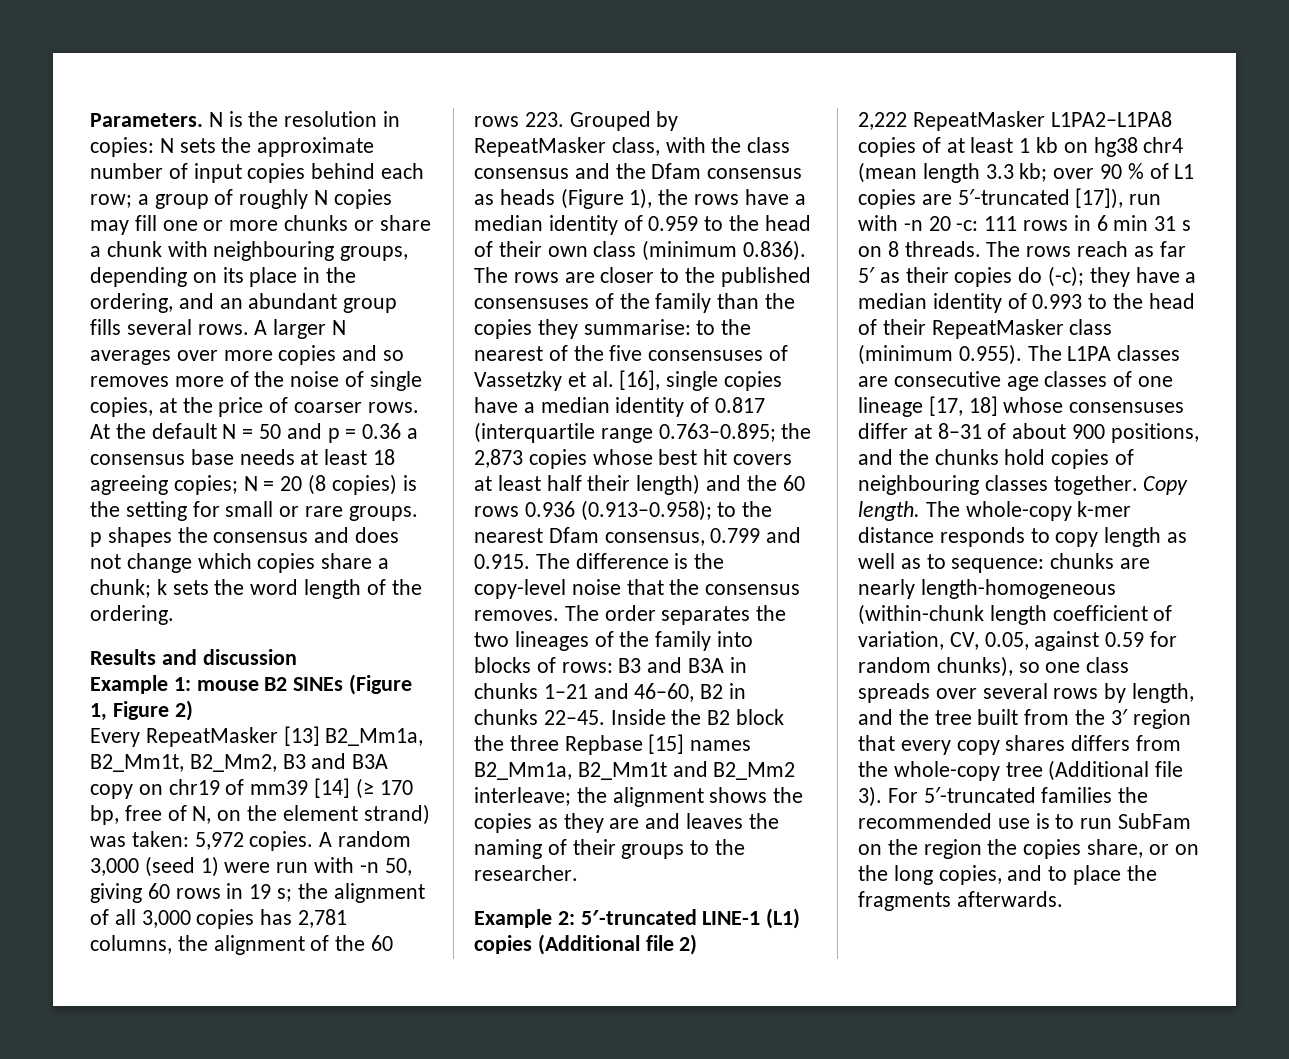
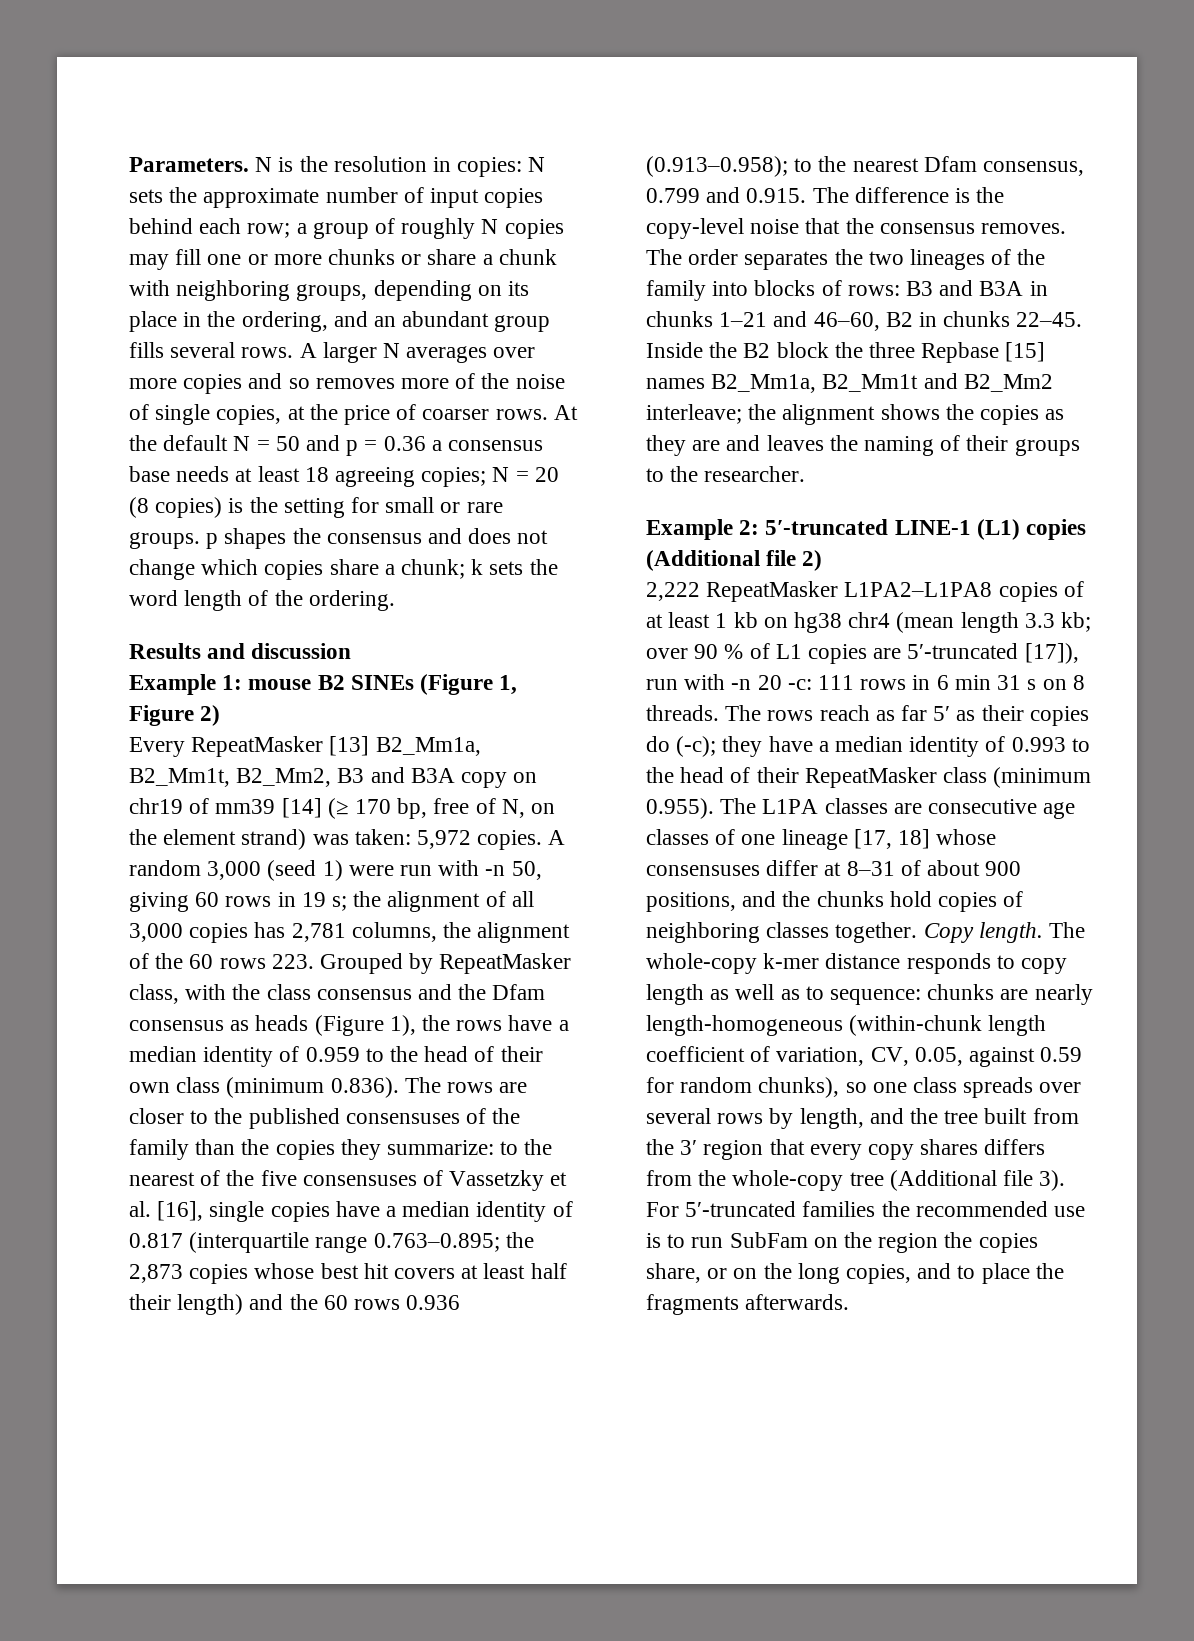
- N is the resolution in copies: N sets the approximate number of input copies behind each row; a group of roughly N copies may fill one or more chunks or share a chunk with neighbouring groups, depending on its place in the ordering, and an abundant group fills several rows.
+ N is the resolution in copies: N sets the approximate number of input copies behind each row; a group of roughly N copies may fill one or more chunks or share a chunk with neighboring groups, depending on its place in the ordering, and an abundant group fills several rows.
- the alignment of all 3,000 copies has 2,781 columns, the alignment of the 60 rows 223. Grouped by RepeatMasker class, with the class consensus and the Dfam consensus as heads (Figure 1), the rows have a median identity of 0.959 to the head of their own class (minimum 0.836). The rows are closer to the published consensuses of the family than the copies they summarise:
+ the alignment of all 3,000 copies has 2,781 columns, the alignment of the 60 rows 223. Grouped by RepeatMasker class, with the class consensus and the Dfam consensus as heads (Figure 1), the rows have a median identity of 0.959 to the head of their own class (minimum 0.836). The rows are closer to the published consensuses of the family than the copies they summarize:
- The rows reach as far 5′ as their copies do (-c); they have a median identity of 0.993 to the head of their RepeatMasker class (minimum 0.955). The L1PA classes are consecutive age classes of one lineage [17, 18] whose consensuses differ at 8–31 of about 900 positions, and the chunks hold copies of neighbouring classes together.
+ The rows reach as far 5′ as their copies do (-c); they have a median identity of 0.993 to the head of their RepeatMasker class (minimum 0.955). The L1PA classes are consecutive age classes of one lineage [17, 18] whose consensuses differ at 8–31 of about 900 positions, and the chunks hold copies of neighboring classes together.

